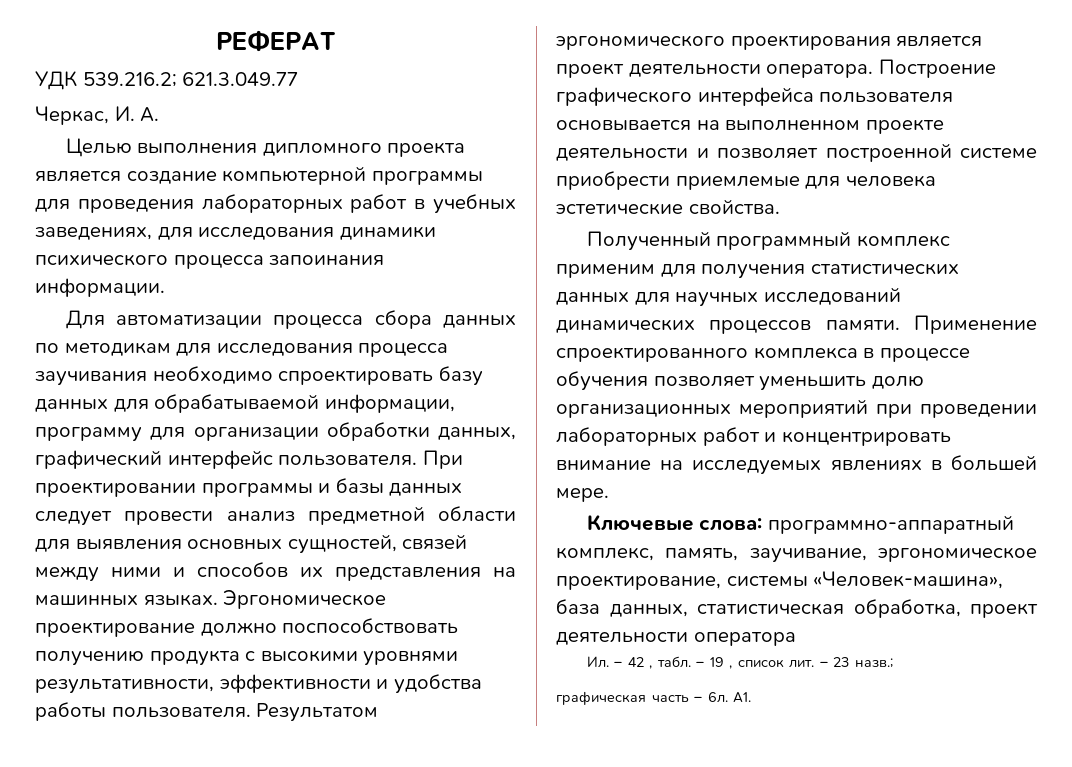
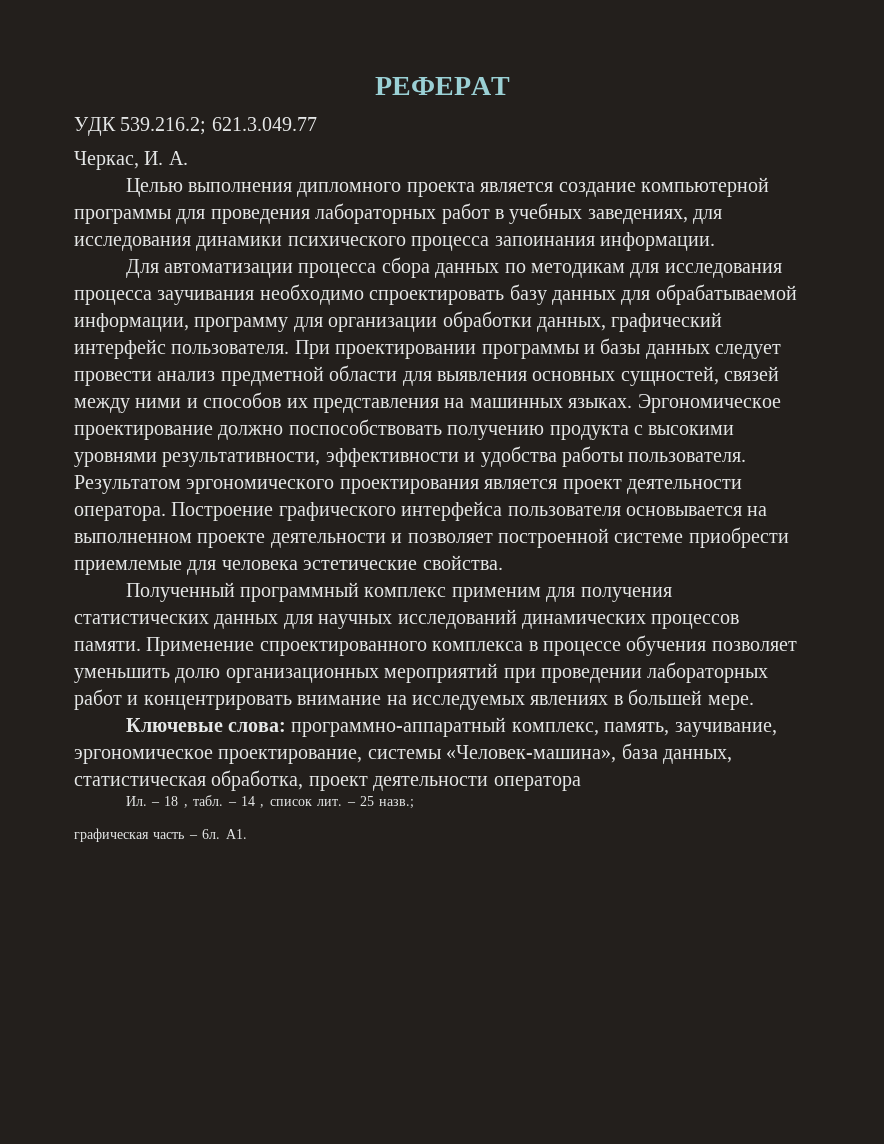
- Ил. – 42 , табл.
+ Ил. – 18 , табл.
- – 19 , список лит.
+ – 14 , список лит.
- – 23 назв.;
+ – 25 назв.;

